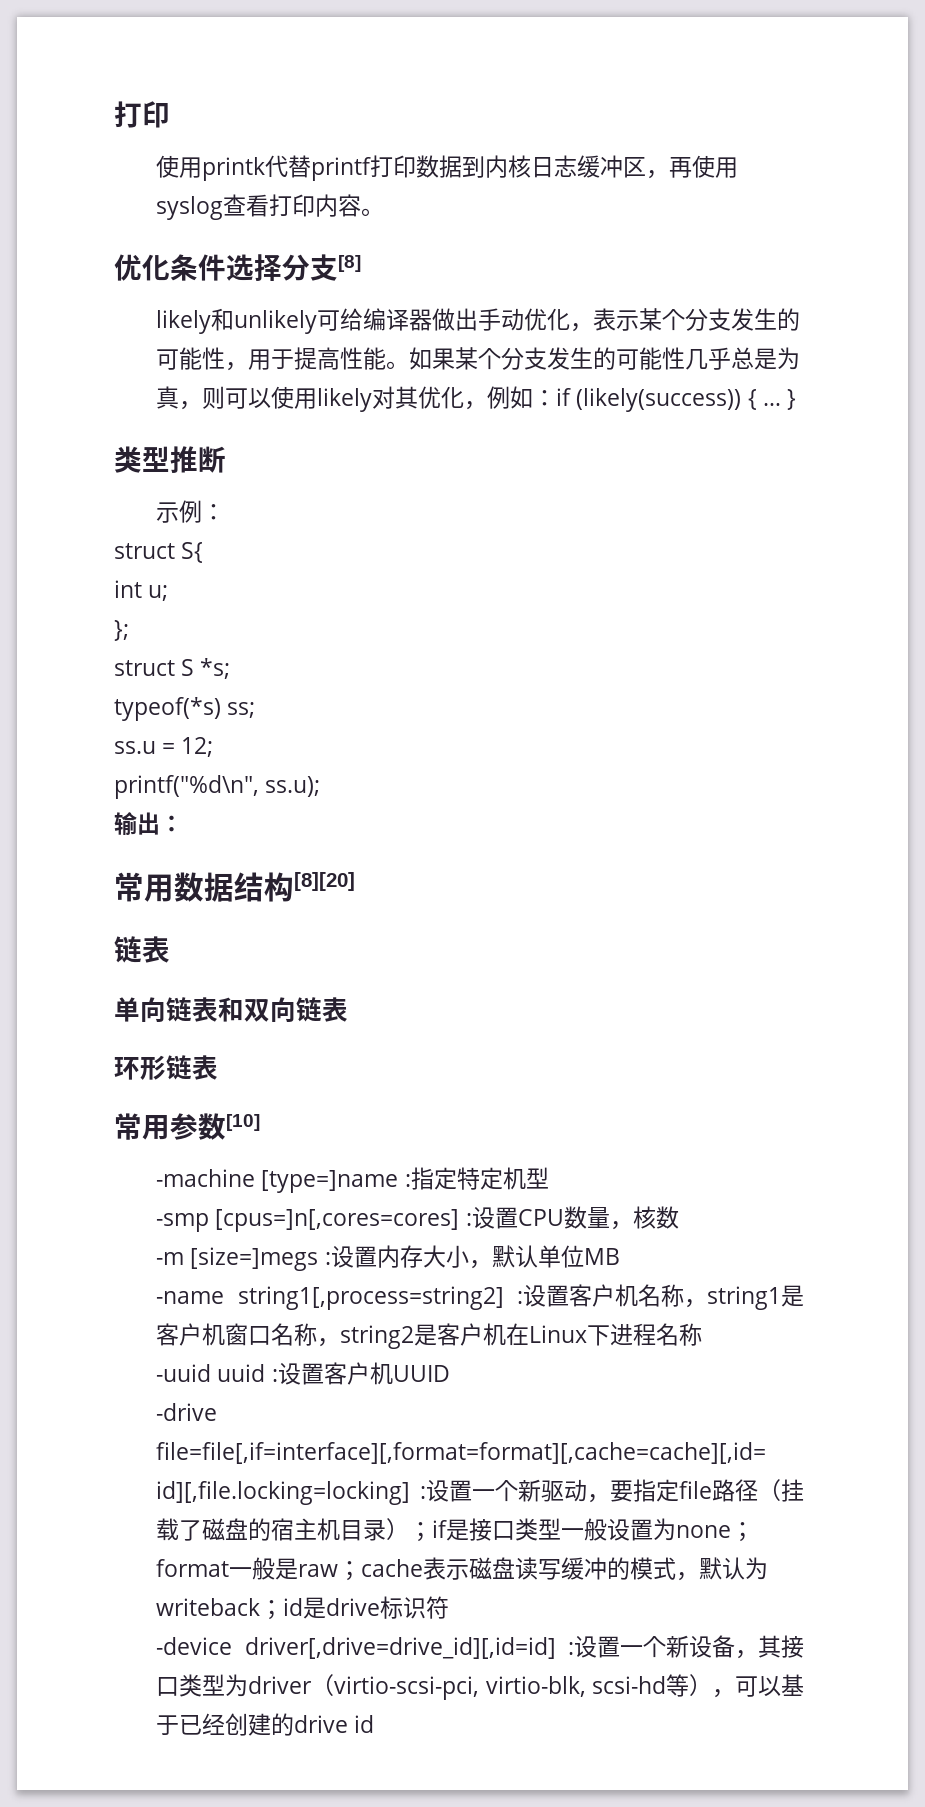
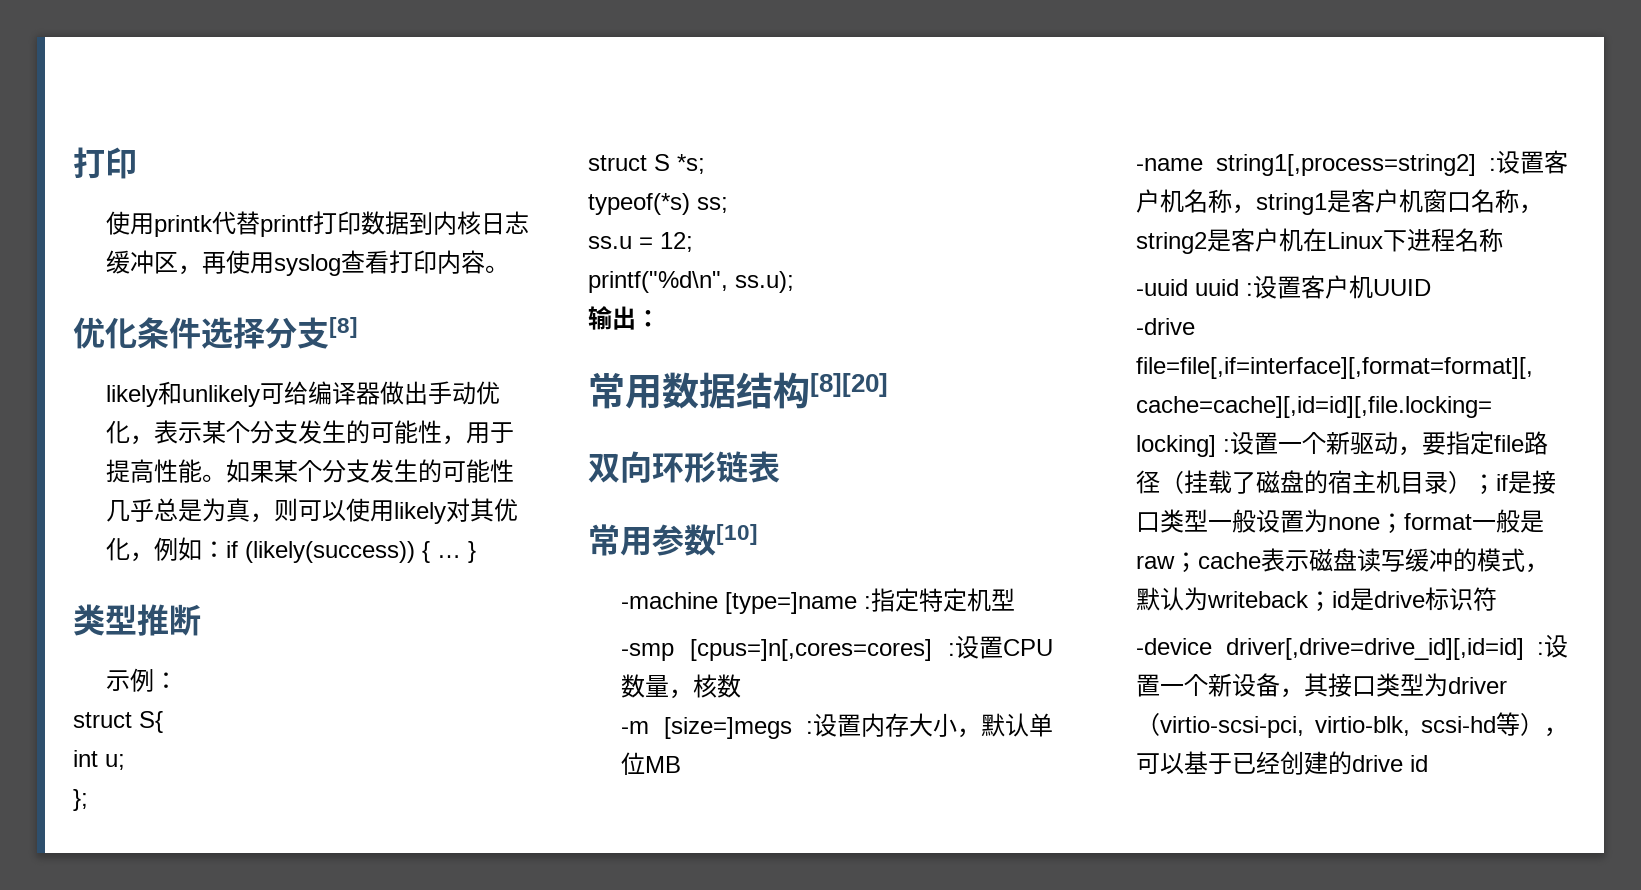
  常用数据结构[8][20]
- 链表
- 单向链表和双向链表
- 环形链表
+ 双向环形链表

